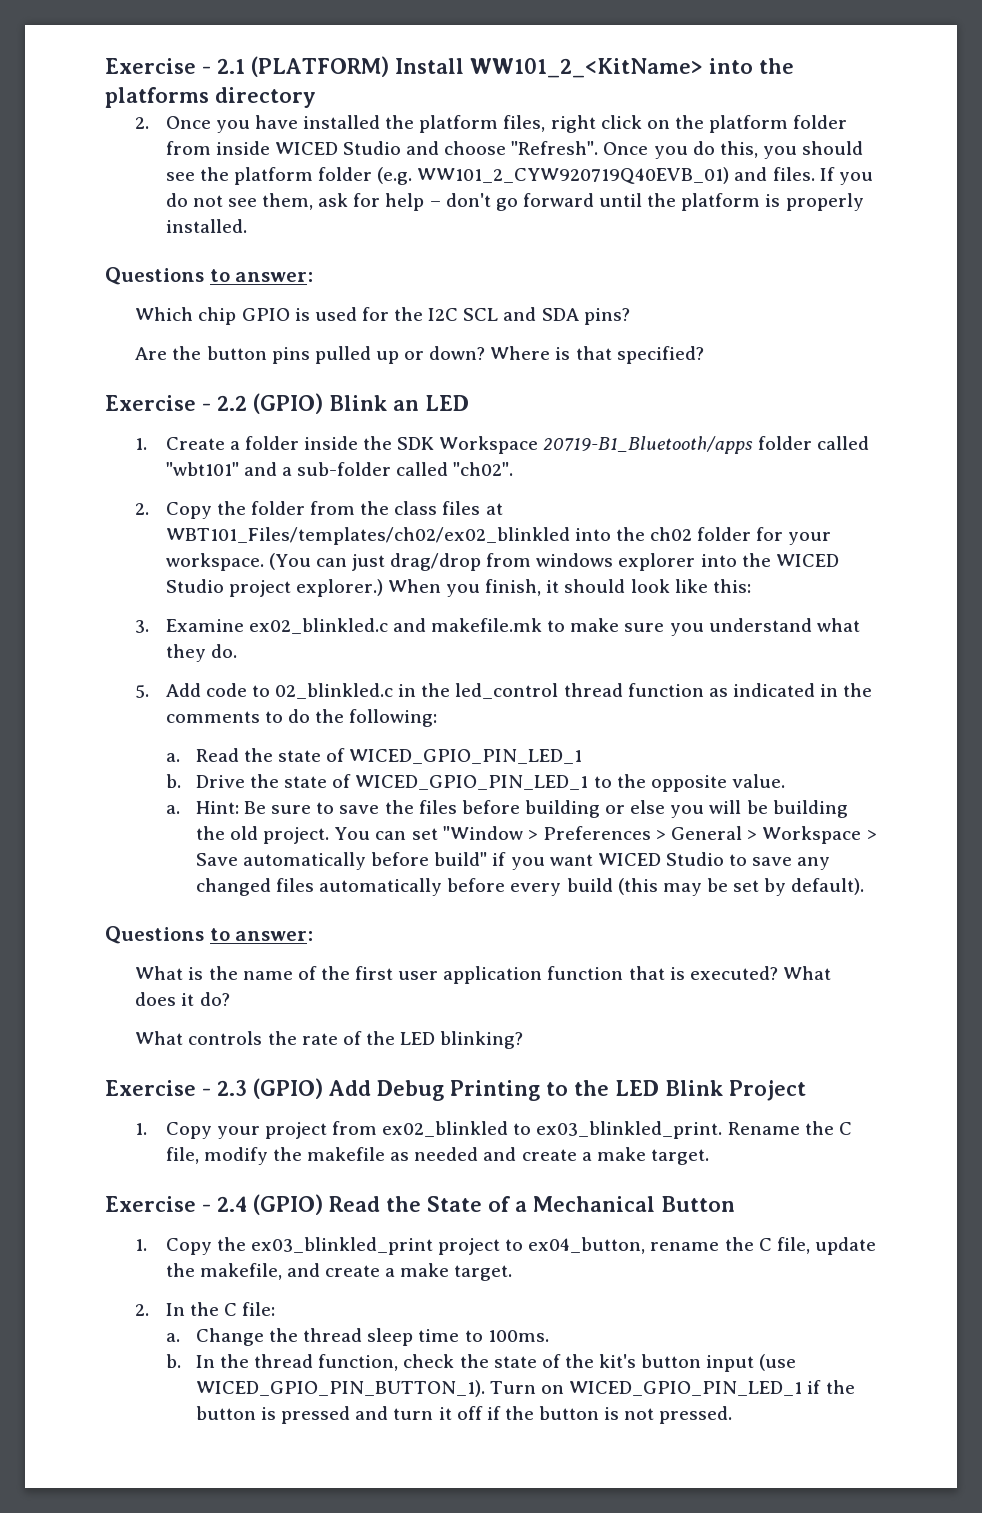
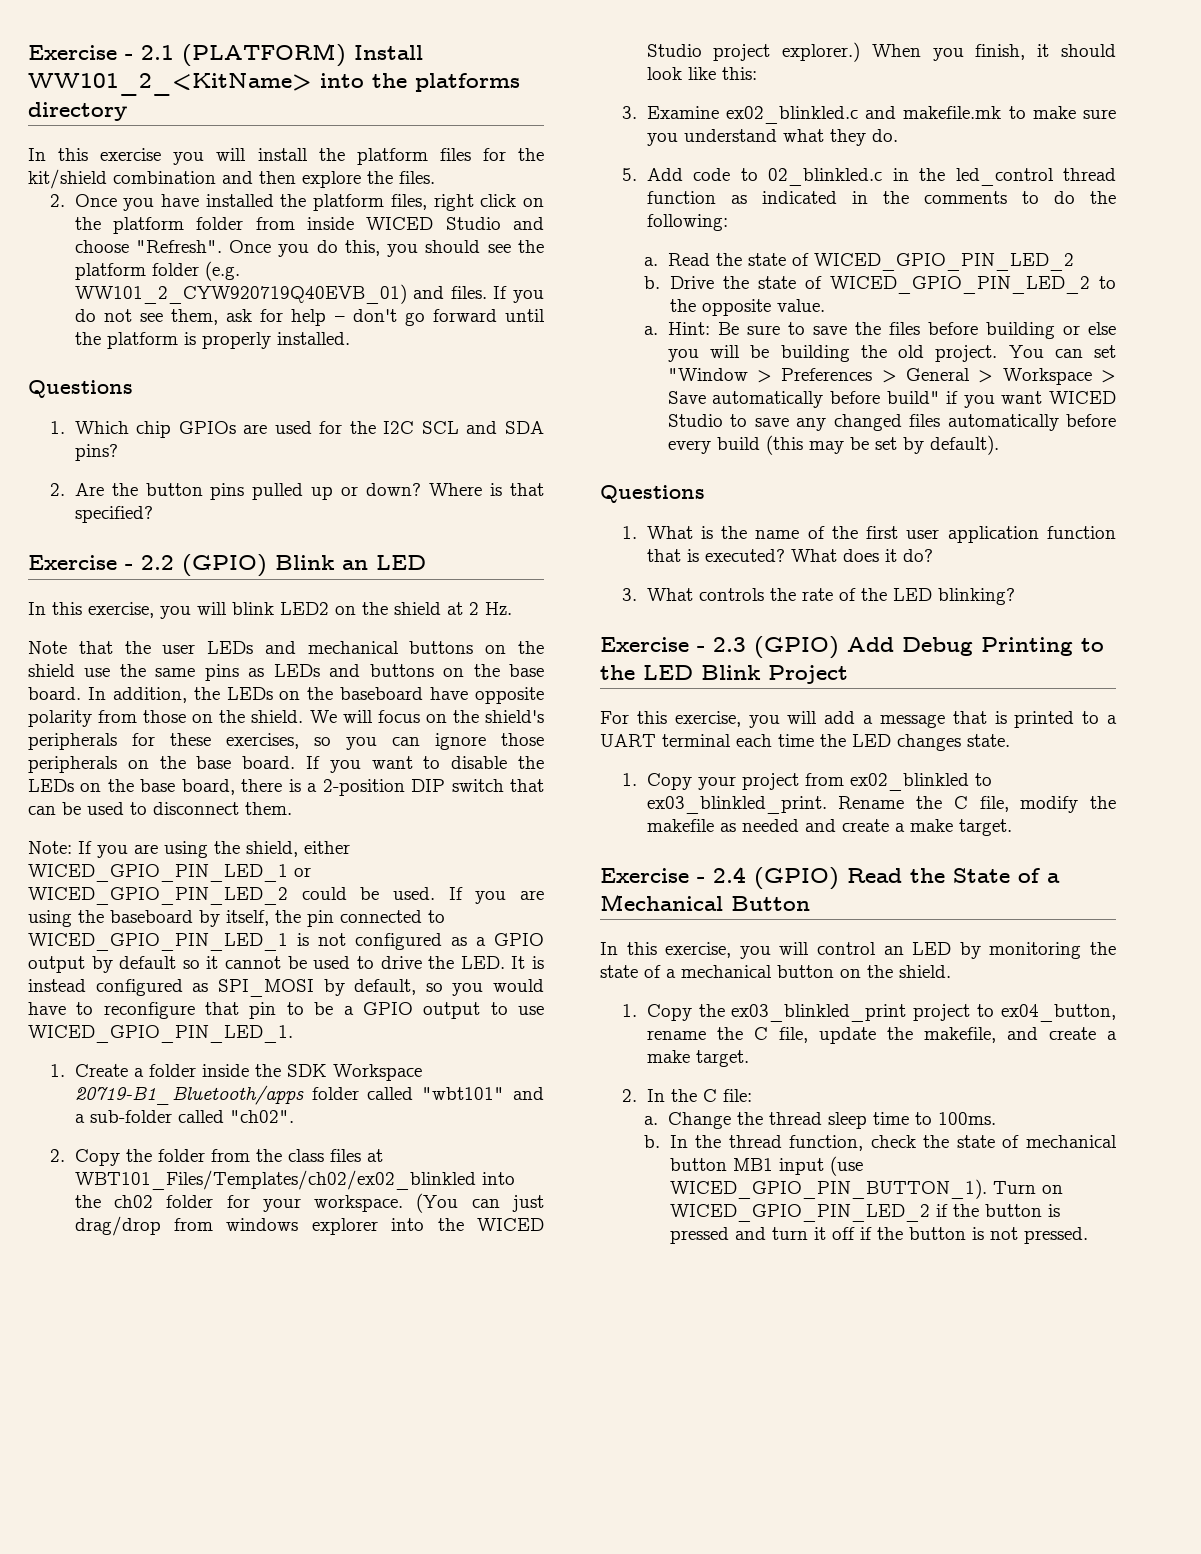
+ In this exercise you will install the platform files for the kit/shield combination and then explore the files.
  If you do not see them, ask for help – don't go forward until the platform is properly installed.
- Questions to answer:
- Which chip GPIO is used for the I2C SCL and SDA pins?
+ Questions
+ 1. Which chip GPIOs are used for the I2C SCL and SDA pins?
- Are the button pins pulled up or down?
+ 2. Are the button pins pulled up or down?
+ In this exercise, you will blink LED2 on the shield at 2 Hz.
+ Note that the user LEDs and mechanical buttons on the shield use the same pins as LEDs and buttons on the base board. In addition, the LEDs on the baseboard have opposite polarity from those on the shield. We will focus on the shield's peripherals for these exercises, so you can ignore those peripherals on the base board. If you want to disable the LEDs on the base board, there is a 2-position DIP switch that can be used to disconnect them.
+ Note: If you are using the shield, either WICED_GPIO_PIN_LED_1 or WICED_GPIO_PIN_LED_2 could be used. If you are using the baseboard by itself, the pin connected to WICED_GPIO_PIN_LED_1 is not configured as a GPIO output by default so it cannot be used to drive the LED. It is instead configured as SPI_MOSI by default, so you would have to reconfigure that pin to be a GPIO output to use WICED_GPIO_PIN_LED_1.
- 2. Copy the folder from the class files at WBT101_Files/templates/ch02/ex02_blinkled into the ch02 folder for your workspace.
+ 2. Copy the folder from the class files at WBT101_Files/Templates/ch02/ex02_blinkled into the ch02 folder for your workspace.
- Read the state of WICED_GPIO_PIN_LED_1
+ Read the state of WICED_GPIO_PIN_LED_2
- Drive the state of WICED_GPIO_PIN_LED_1 to the opposite value.
+ Drive the state of WICED_GPIO_PIN_LED_2 to the opposite value.
  You can set "Window > Preferences > General > Workspace > Save automatically before build" if you want WICED Studio to save any changed files automatically before every build (this may be set by default).
- Questions to answer:
- What is the name of the first user application function that is executed?
+ Questions
+ 1. What is the name of the first user application function that is executed?
- What controls the rate of the LED blinking?
+ 3. What controls the rate of the LED blinking?
+ For this exercise, you will add a message that is printed to a UART terminal each time the LED changes state.
+ In this exercise, you will control an LED by monitoring the state of a mechanical button on the shield.
- In the thread function, check the state of the kit's button input (use WICED_GPIO_PIN_BUTTON_1).
+ In the thread function, check the state of mechanical button MB1 input (use WICED_GPIO_PIN_BUTTON_1).
- Turn on WICED_GPIO_PIN_LED_1 if the button is pressed and turn it off if the button is not pressed.
+ Turn on WICED_GPIO_PIN_LED_2 if the button is pressed and turn it off if the button is not pressed.

